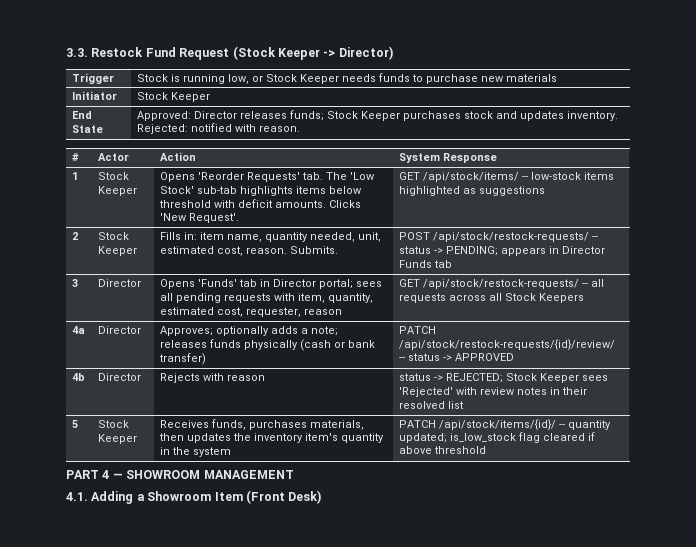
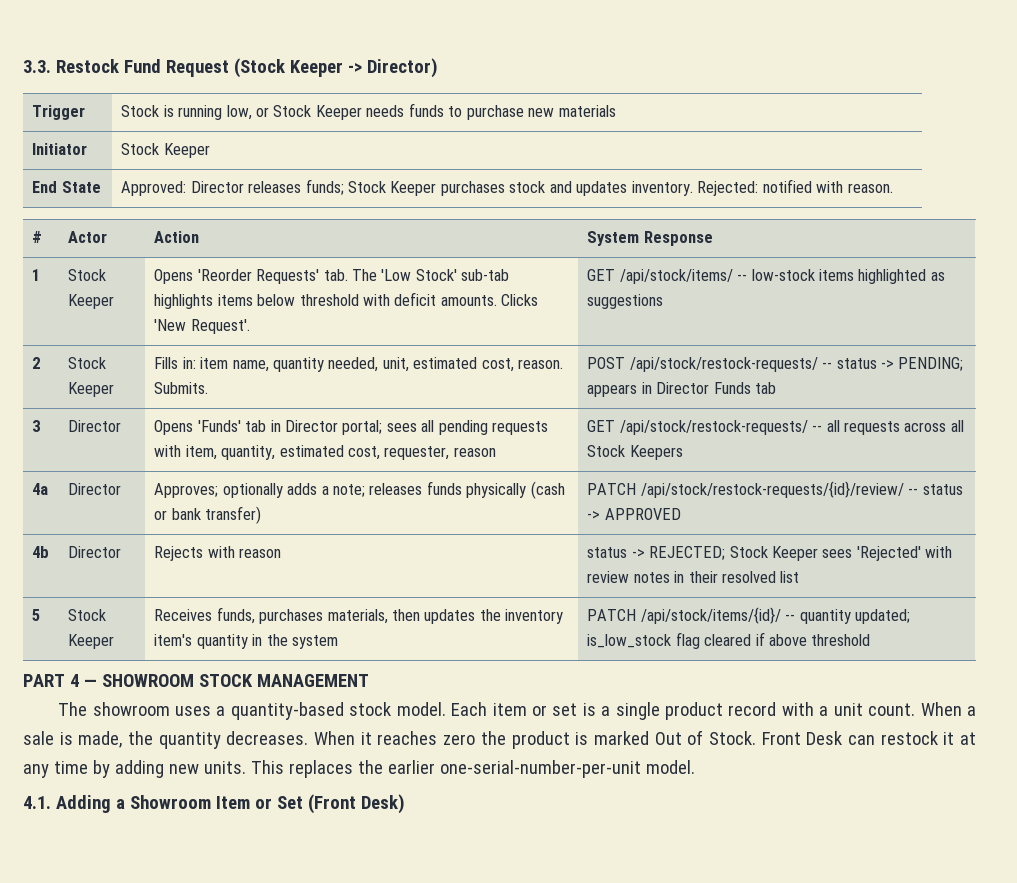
- PART 4 — SHOWROOM MANAGEMENT
+ PART 4 — SHOWROOM STOCK MANAGEMENT
+ The showroom uses a quantity-based stock model. Each item or set is a single product record with a unit count. When a sale is made, the quantity decreases. When it reaches zero the product is marked Out of Stock. Front Desk can restock it at any time by adding new units. This replaces the earlier one-serial-number-per-unit model.
- 4.1. Adding a Showroom Item (Front Desk)
+ 4.1. Adding a Showroom Item or Set (Front Desk)

